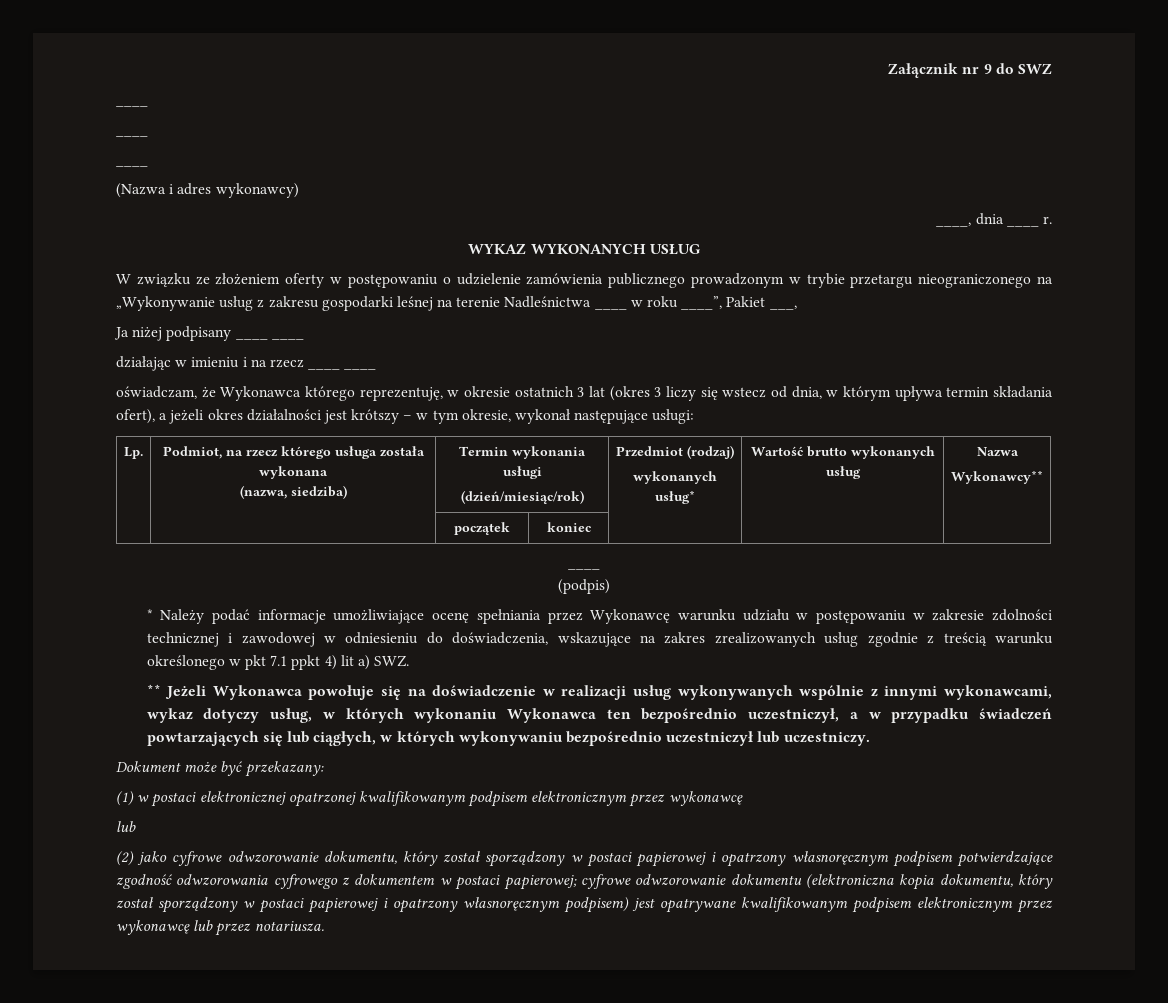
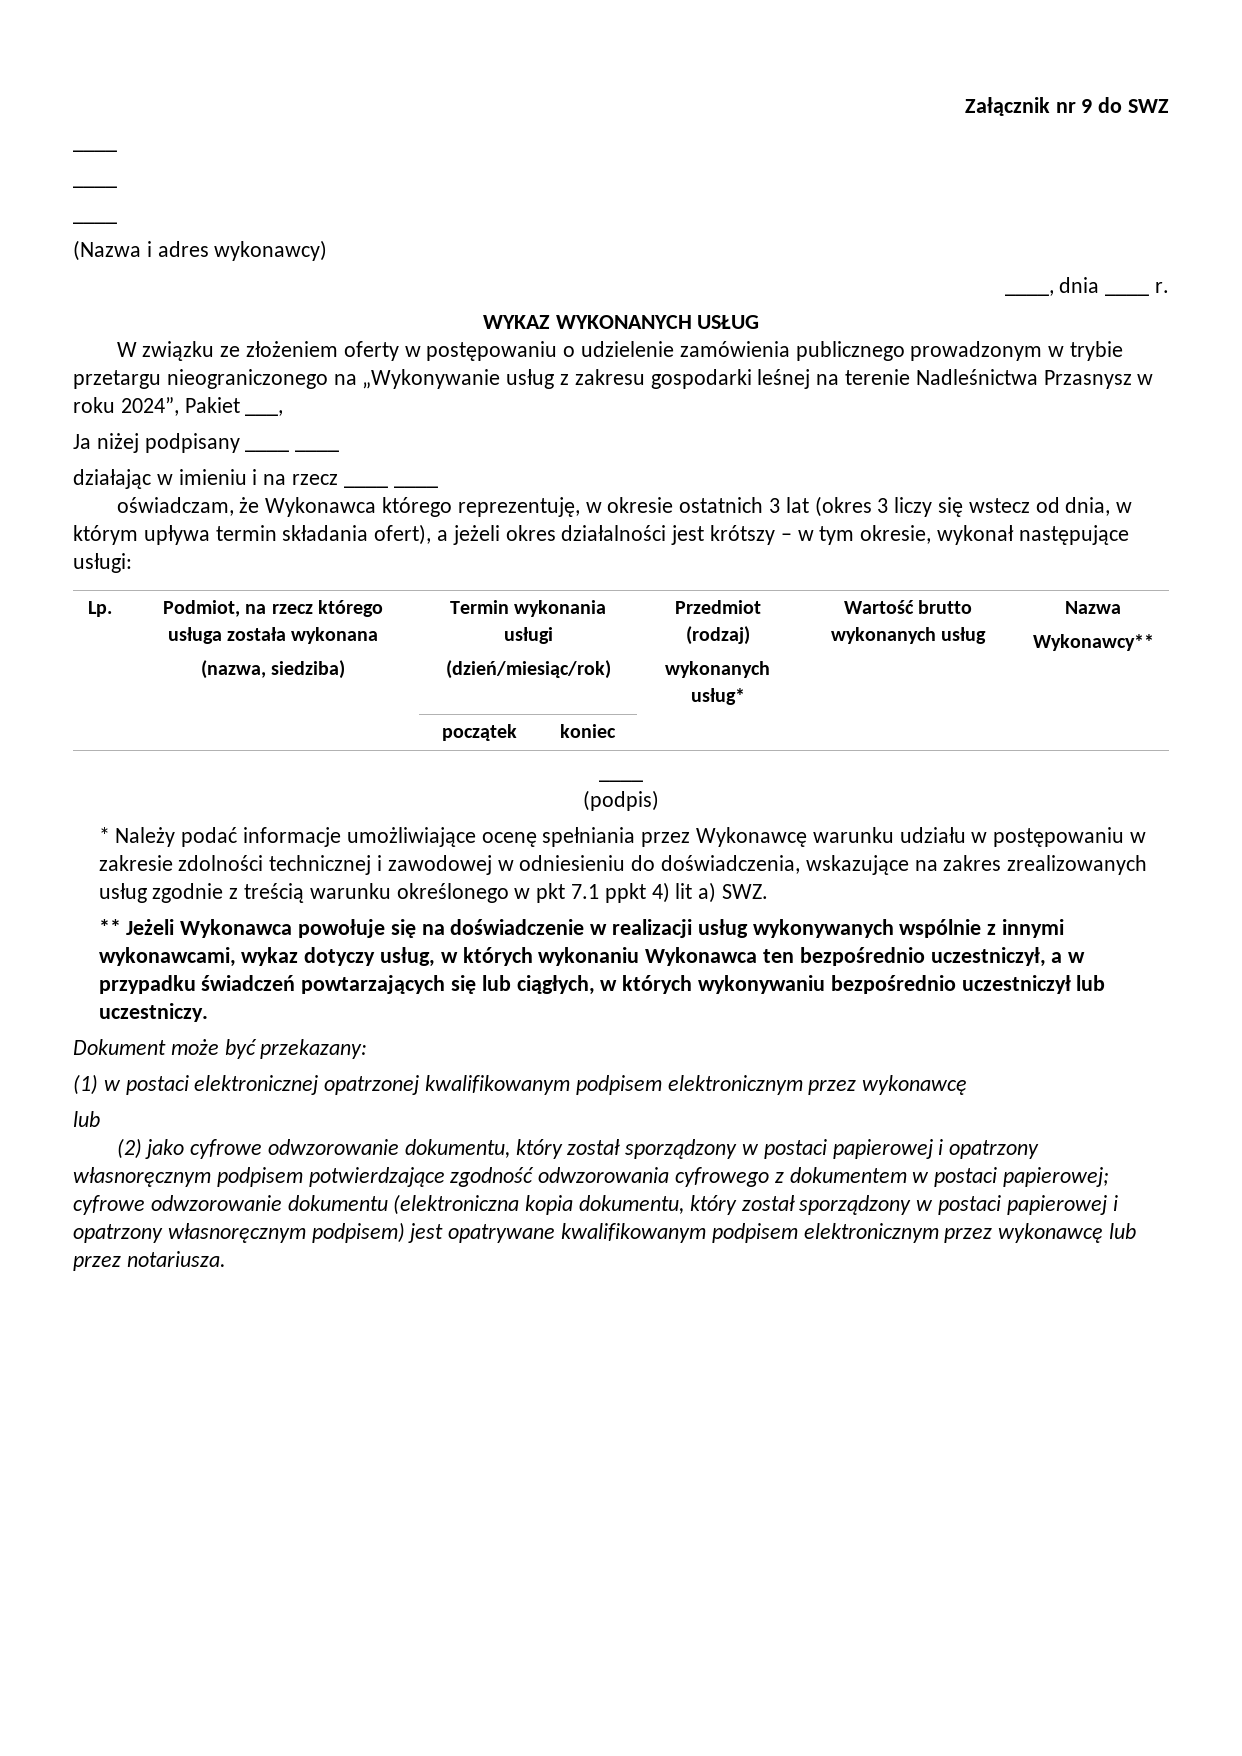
- W związku ze złożeniem oferty w postępowaniu o udzielenie zamówienia publicznego prowadzonym w trybie przetargu nieograniczonego na „Wykonywanie usług z zakresu gospodarki leśnej na terenie Nadleśnictwa ____ w roku ____”, Pakiet ___,
+ W związku ze złożeniem oferty w postępowaniu o udzielenie zamówienia publicznego prowadzonym w trybie przetargu nieograniczonego na „Wykonywanie usług z zakresu gospodarki leśnej na terenie Nadleśnictwa Przasnysz w roku 2024”, Pakiet ___,

